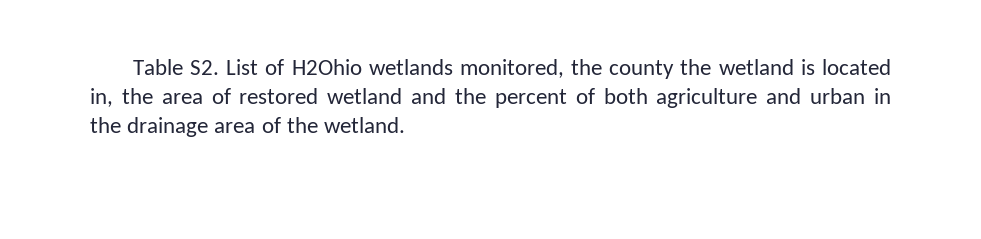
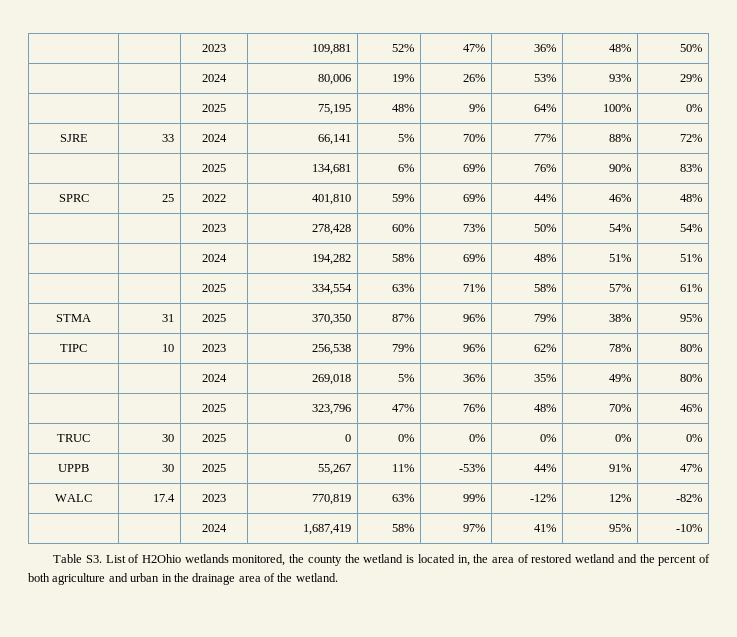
- Table S2. List of H2Ohio wetlands monitored, the county the wetland is located in, the area of restored wetland and the percent of both agriculture and urban in the drainage area of the wetland.
+ | | 2023 | 109,881 | 52% | 47% | 36% | 48% | 50%
+ | | 2024 | 80,006 | 19% | 26% | 53% | 93% | 29%
+ | | 2025 | 75,195 | 48% | 9% | 64% | 100% | 0%
+ SJRE | 33 | 2024 | 66,141 | 5% | 70% | 77% | 88% | 72%
+ | | 2025 | 134,681 | 6% | 69% | 76% | 90% | 83%
+ SPRC | 25 | 2022 | 401,810 | 59% | 69% | 44% | 46% | 48%
+ | | 2023 | 278,428 | 60% | 73% | 50% | 54% | 54%
+ | | 2024 | 194,282 | 58% | 69% | 48% | 51% | 51%
+ | | 2025 | 334,554 | 63% | 71% | 58% | 57% | 61%
+ STMA | 31 | 2025 | 370,350 | 87% | 96% | 79% | 38% | 95%
+ TIPC | 10 | 2023 | 256,538 | 79% | 96% | 62% | 78% | 80%
+ | | 2024 | 269,018 | 5% | 36% | 35% | 49% | 80%
+ | | 2025 | 323,796 | 47% | 76% | 48% | 70% | 46%
+ TRUC | 30 | 2025 | 0 | 0% | 0% | 0% | 0% | 0%
+ UPPB | 30 | 2025 | 55,267 | 11% | -53% | 44% | 91% | 47%
+ WALC | 17.4 | 2023 | 770,819 | 63% | 99% | -12% | 12% | -82%
+ | | 2024 | 1,687,419 | 58% | 97% | 41% | 95% | -10%
+ Table S3. List of H2Ohio wetlands monitored, the county the wetland is located in, the area of restored wetland and the percent of both agriculture and urban in the drainage area of the wetland.

